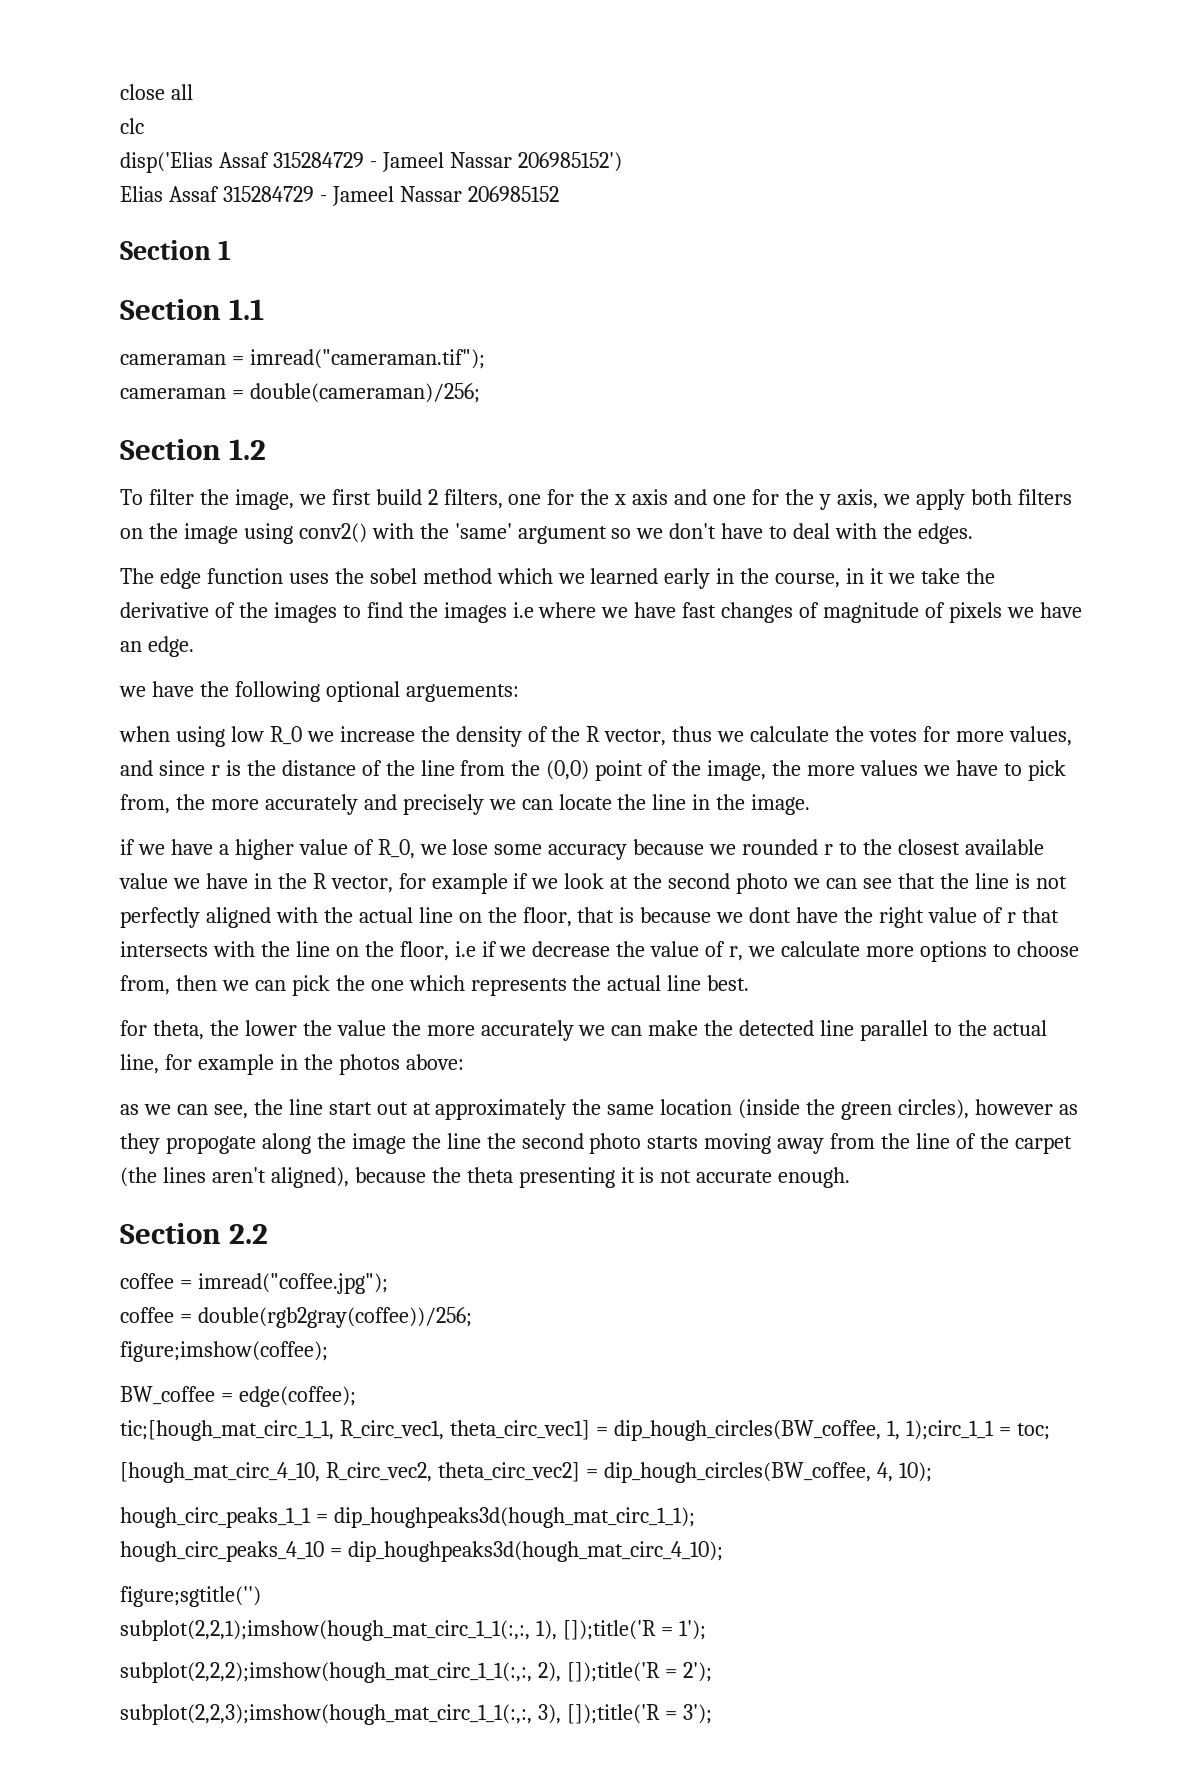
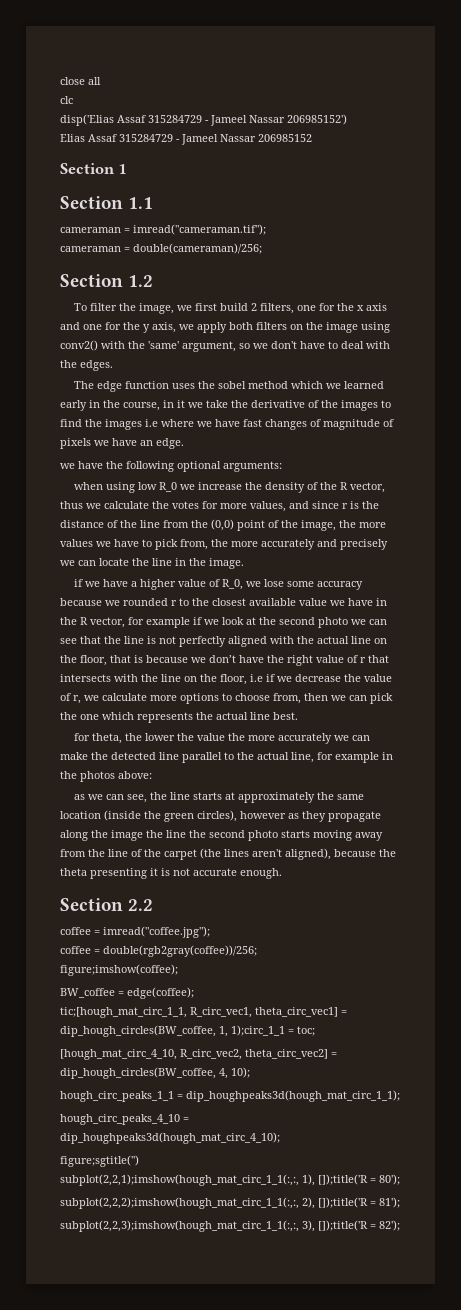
- To filter the image, we first build 2 filters, one for the x axis and one for the y axis, we apply both filters on the image using conv2() with the 'same' argument so we don't have to deal with the edges.
+ To filter the image, we first build 2 filters, one for the x axis and one for the y axis, we apply both filters on the image using conv2() with the 'same' argument, so we don't have to deal with the edges.
- we have the following optional arguements:
+ we have the following optional arguments:
- if we have a higher value of R_0, we lose some accuracy because we rounded r to the closest available value we have in the R vector, for example if we look at the second photo we can see that the line is not perfectly aligned with the actual line on the floor, that is because we dont have the right value of r that intersects with the line on the floor, i.e if we decrease the value of r, we calculate more options to choose from, then we can pick the one which represents the actual line best.
+ if we have a higher value of R_0, we lose some accuracy because we rounded r to the closest available value we have in the R vector, for example if we look at the second photo we can see that the line is not perfectly aligned with the actual line on the floor, that is because we don’t have the right value of r that intersects with the line on the floor, i.e if we decrease the value of r, we calculate more options to choose from, then we can pick the one which represents the actual line best.
- as we can see, the line start out at approximately the same location (inside the green circles), however as they propogate along the image the line the second photo starts moving away from the line of the carpet (the lines aren't aligned), because the theta presenting it is not accurate enough.
+ as we can see, the line starts at approximately the same location (inside the green circles), however as they propagate along the image the line the second photo starts moving away from the line of the carpet (the lines aren't aligned), because the theta presenting it is not accurate enough.
- subplot(2,2,1);imshow(hough_mat_circ_1_1(:,:, 1), []);title('R = 1');
+ subplot(2,2,1);imshow(hough_mat_circ_1_1(:,:, 1), []);title('R = 80');
- subplot(2,2,2);imshow(hough_mat_circ_1_1(:,:, 2), []);title('R = 2');
+ subplot(2,2,2);imshow(hough_mat_circ_1_1(:,:, 2), []);title('R = 81');
- subplot(2,2,3);imshow(hough_mat_circ_1_1(:,:, 3), []);title('R = 3');
+ subplot(2,2,3);imshow(hough_mat_circ_1_1(:,:, 3), []);title('R = 82');

